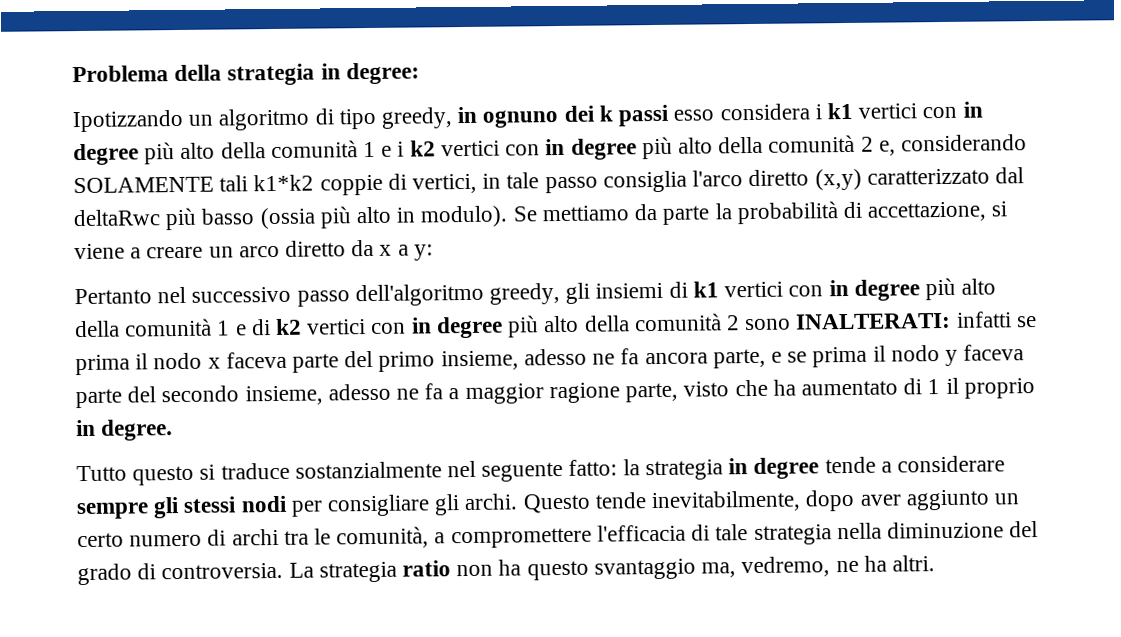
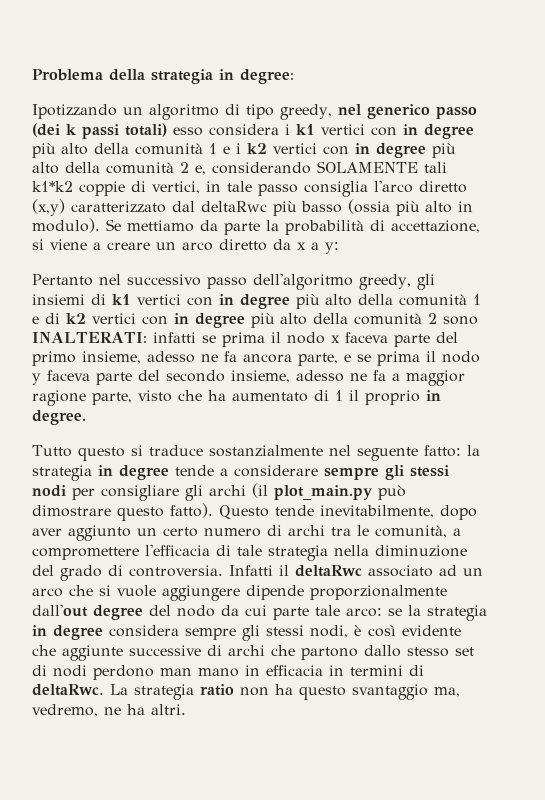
- Ipotizzando un algoritmo di tipo greedy, in ognuno dei k passi esso considera i k1 vertici con in degree più alto della comunità 1 e i k2 vertici con in degree più alto della comunità 2 e, considerando SOLAMENTE tali k1*k2 coppie di vertici, in tale passo consiglia l'arco diretto (x,y) caratterizzato dal deltaRwc più basso (ossia più alto in modulo).
+ Ipotizzando un algoritmo di tipo greedy, nel generico passo (dei k passi totali) esso considera i k1 vertici con in degree più alto della comunità 1 e i k2 vertici con in degree più alto della comunità 2 e, considerando SOLAMENTE tali k1*k2 coppie di vertici, in tale passo consiglia l'arco diretto (x,y) caratterizzato dal deltaRwc più basso (ossia più alto in modulo).
- Tutto questo si traduce sostanzialmente nel seguente fatto: la strategia in degree tende a considerare sempre gli stessi nodi per consigliare gli archi.
+ Tutto questo si traduce sostanzialmente nel seguente fatto: la strategia in degree tende a considerare sempre gli stessi nodi per consigliare gli archi (il plot_main.py può dimostrare questo fatto).
+ Infatti il deltaRwc associato ad un arco che si vuole aggiungere dipende proporzionalmente dall'out degree del nodo da cui parte tale arco: se la strategia in degree considera sempre gli stessi nodi, è così evidente che aggiunte successive di archi che partono dallo stesso set di nodi perdono man mano in efficacia in termini di deltaRwc.

